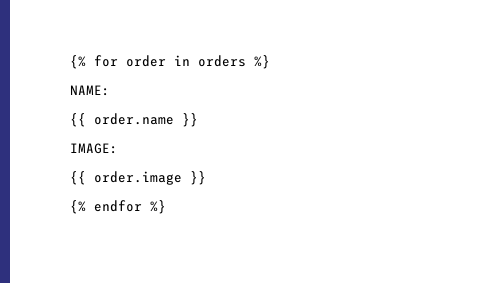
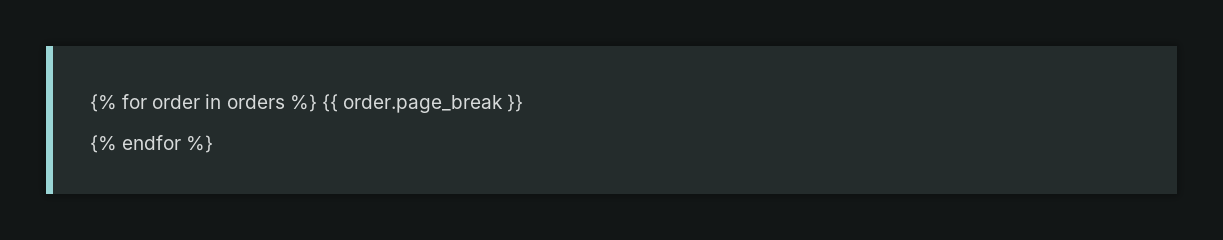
- {% for order in orders %}
- NAME:
- {{ order.name }}
- IMAGE:
- {{ order.image }}
+ {% for order in orders %} {{ order.page_break }}

